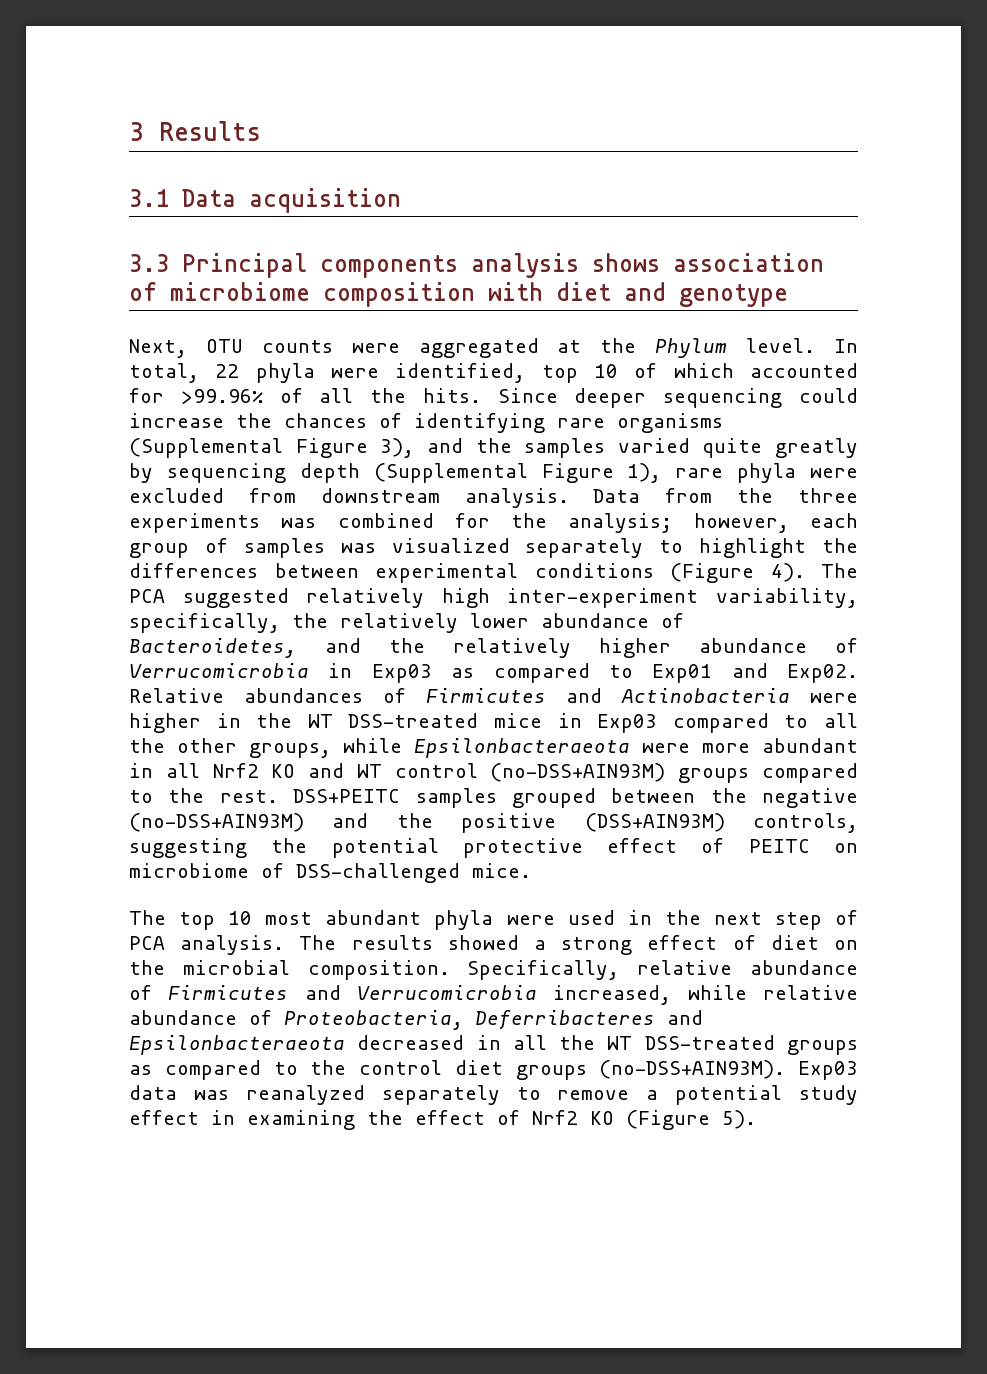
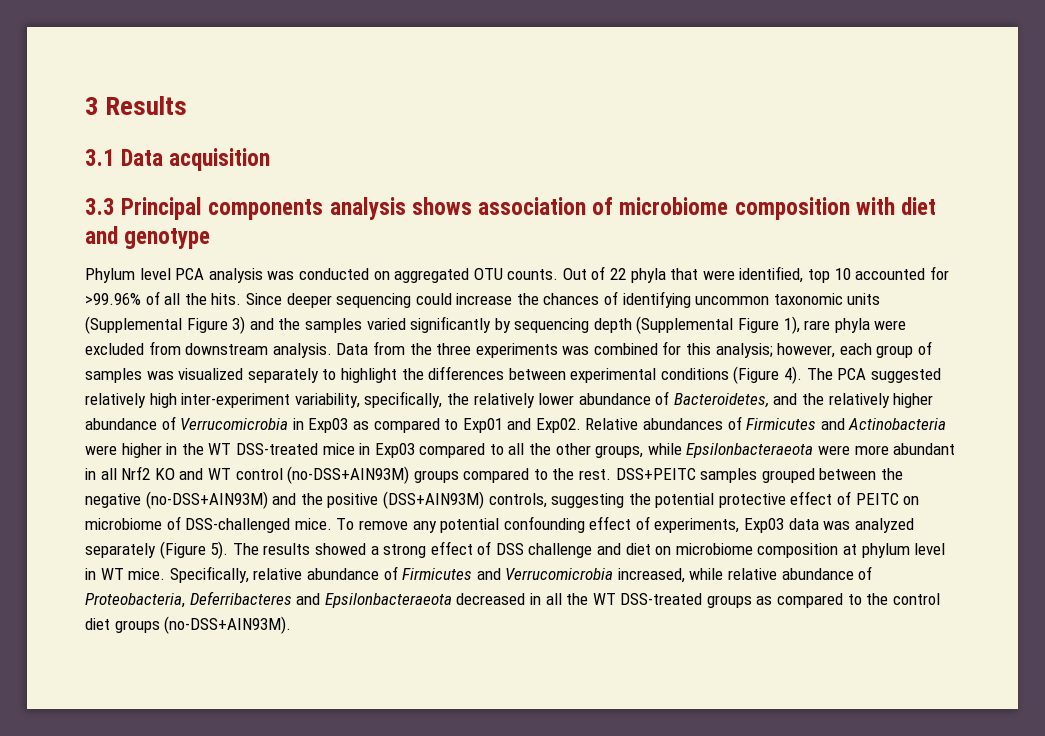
- Next, OTU counts were aggregated at the Phylum level. In total, 22 phyla were identified, top 10 of which accounted for >99.96% of all the hits.
+ Phylum level PCA analysis was conducted on aggregated OTU counts. Out of 22 phyla that were identified, top 10 accounted for >99.96% of all the hits.
- Since deeper sequencing could increase the chances of identifying rare organisms (Supplemental Figure 3), and the samples varied quite greatly by sequencing depth (Supplemental Figure 1), rare phyla were excluded from downstream analysis.
+ Since deeper sequencing could increase the chances of identifying uncommon taxonomic units (Supplemental Figure 3) and the samples varied significantly by sequencing depth (Supplemental Figure 1), rare phyla were excluded from downstream analysis.
- Data from the three experiments was combined for the analysis; however, each group of samples was visualized separately to highlight the differences between experimental conditions (Figure 4).
+ Data from the three experiments was combined for this analysis; however, each group of samples was visualized separately to highlight the differences between experimental conditions (Figure 4).
- DSS+PEITC samples grouped between the negative (no-DSS+AIN93M) and the positive (DSS+AIN93M) controls, suggesting the potential protective effect of PEITC on microbiome of DSS-challenged mice.
- The top 10 most abundant phyla were used in the next step of PCA analysis.
+ DSS+PEITC samples grouped between the negative (no-DSS+AIN93M) and the positive (DSS+AIN93M) controls, suggesting the potential protective effect of PEITC on microbiome of DSS-challenged mice. To remove any potential confounding effect of experiments, Exp03 data was analyzed separately (Figure 5).
- The results showed a strong effect of diet on the microbial composition.
+ The results showed a strong effect of DSS challenge and diet on microbiome composition at phylum level in WT mice.
- Exp03 data was reanalyzed separately to remove a potential study effect in examining the effect of Nrf2 KO (Figure 5).

